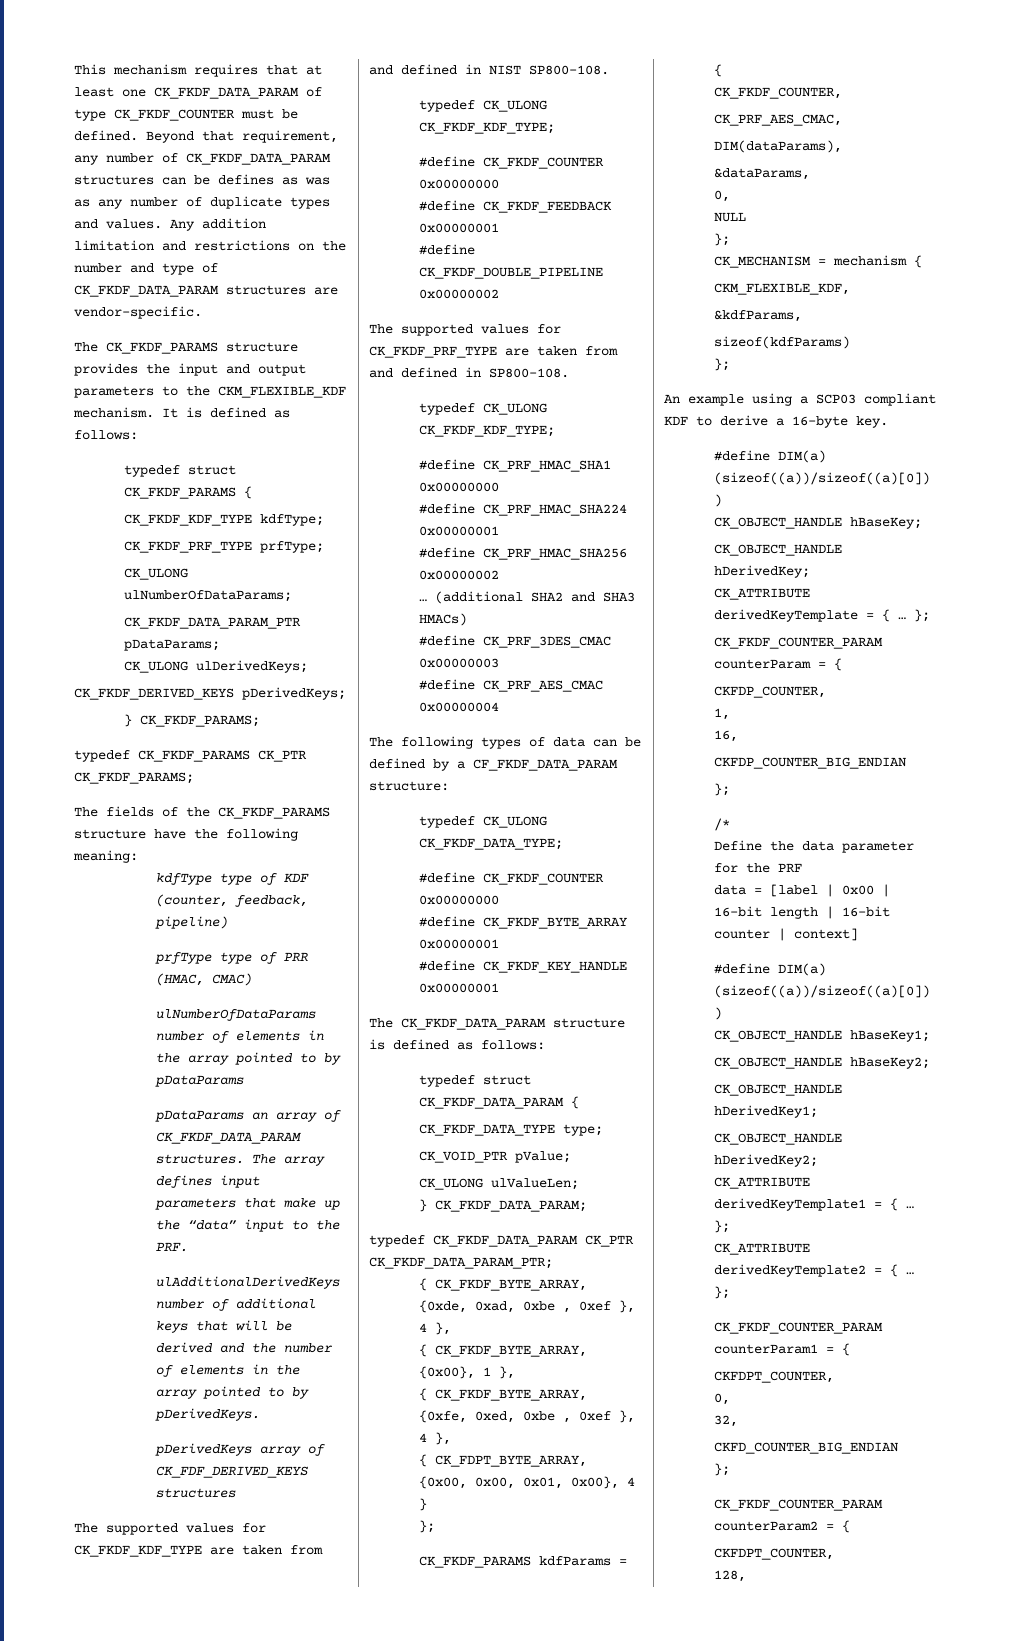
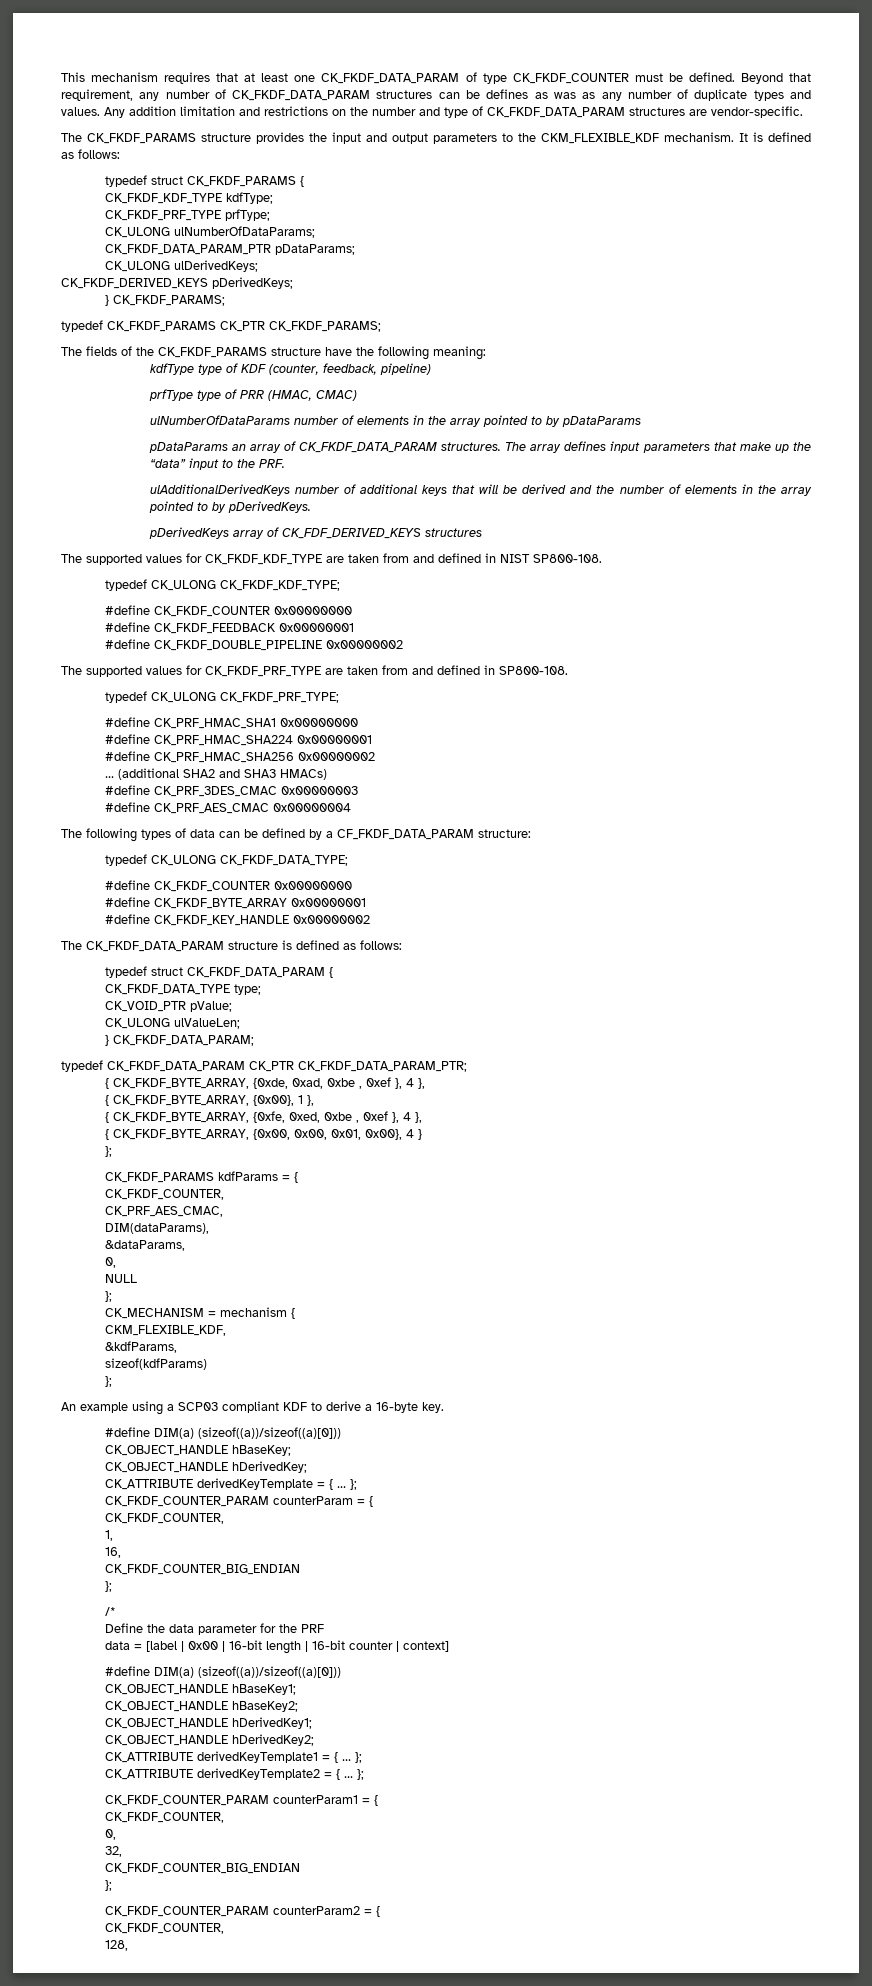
  The supported values for CK_FKDF_PRF_TYPE are taken from and defined in SP800-108.
- typedef CK_ULONG CK_FKDF_KDF_TYPE;
+ typedef CK_ULONG CK_FKDF_PRF_TYPE;
- #define CK_FKDF_KEY_HANDLE 0x00000001
+ #define CK_FKDF_KEY_HANDLE 0x00000002
- { CK_FDPT_BYTE_ARRAY, {0x00, 0x00, 0x01, 0x00}, 4 }
+ { CK_FKDF_BYTE_ARRAY, {0x00, 0x00, 0x01, 0x00}, 4 }
  CK_FKDF_COUNTER_PARAM counterParam = {
- CKFDP_COUNTER,
+ CK_FKDF_COUNTER,
  16,
- CKFDP_COUNTER_BIG_ENDIAN
+ CK_FKDF_COUNTER_BIG_ENDIAN
  CK_FKDF_COUNTER_PARAM counterParam1 = {
- CKFDPT_COUNTER,
+ CK_FKDF_COUNTER,
  32,
- CKFD_COUNTER_BIG_ENDIAN
+ CK_FKDF_COUNTER_BIG_ENDIAN
  CK_FKDF_COUNTER_PARAM counterParam2 = {
- CKFDPT_COUNTER,
+ CK_FKDF_COUNTER,

